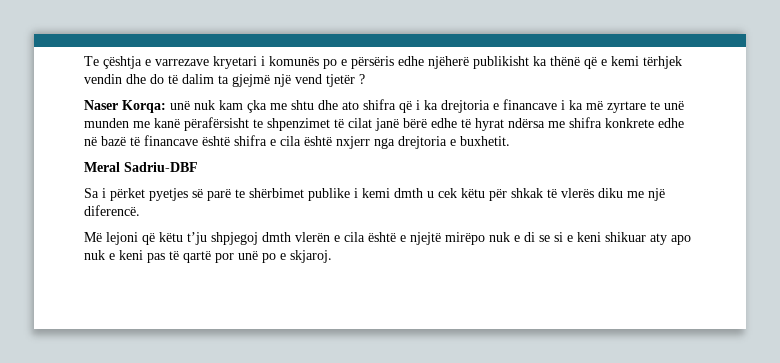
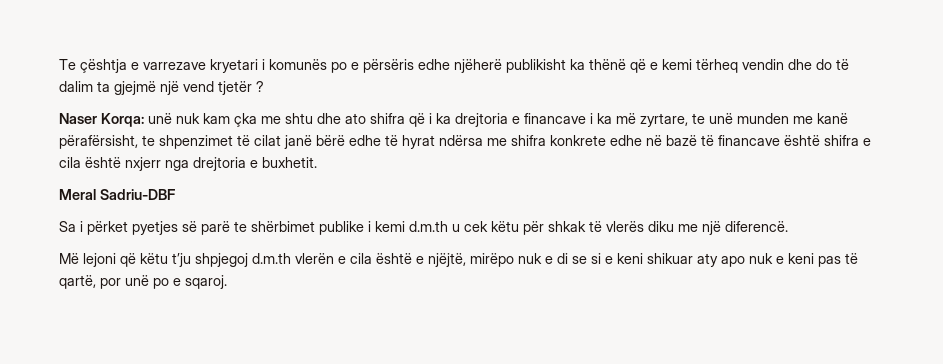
- Te çështja e varrezave kryetari i komunës po e përsëris edhe njëherë publikisht ka thënë që e kemi tërhjek vendin dhe do të dalim ta gjejmë një vend tjetër ?
+ Te çështja e varrezave kryetari i komunës po e përsëris edhe njëherë publikisht ka thënë që e kemi tërheq vendin dhe do të dalim ta gjejmë një vend tjetër ?
- Naser Korqa: unë nuk kam çka me shtu dhe ato shifra që i ka drejtoria e financave i ka më zyrtare te unë munden me kanë përafërsisht te shpenzimet të cilat janë bërë edhe të hyrat ndërsa me shifra konkrete edhe në bazë të financave është shifra e cila është nxjerr nga drejtoria e buxhetit.
+ Naser Korqa: unë nuk kam çka me shtu dhe ato shifra që i ka drejtoria e financave i ka më zyrtare, te unë munden me kanë përafërsisht, te shpenzimet të cilat janë bërë edhe të hyrat ndërsa me shifra konkrete edhe në bazë të financave është shifra e cila është nxjerr nga drejtoria e buxhetit.
- Sa i përket pyetjes së parë te shërbimet publike i kemi dmth u cek këtu për shkak të vlerës diku me një diferencë.
+ Sa i përket pyetjes së parë te shërbimet publike i kemi d.m.th u cek këtu për shkak të vlerës diku me një diferencë.
- Më lejoni që këtu t’ju shpjegoj dmth vlerën e cila është e njejtë mirëpo nuk e di se si e keni shikuar aty apo nuk e keni pas të qartë por unë po e skjaroj.
+ Më lejoni që këtu t’ju shpjegoj d.m.th vlerën e cila është e njëjtë, mirëpo nuk e di se si e keni shikuar aty apo nuk e keni pas të qartë, por unë po e sqaroj.

